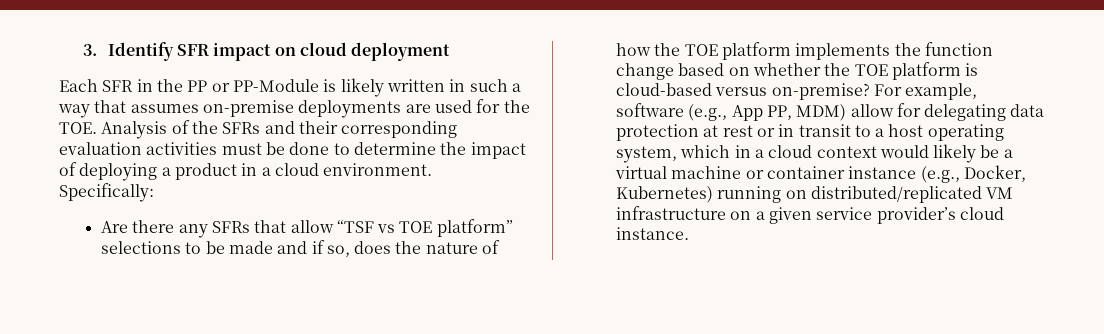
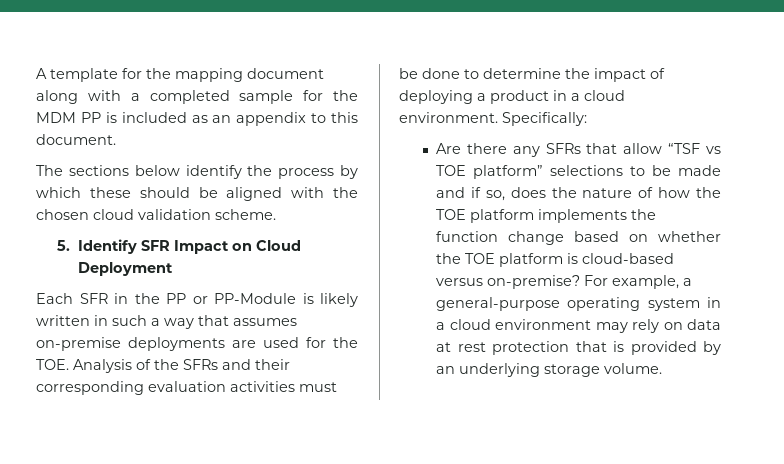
- 3. Identify SFR impact on cloud deployment
+ A template for the mapping document along with a completed sample for the MDM PP is included as an appendix to this document.
+ The sections below identify the process by which these should be aligned with the chosen cloud validation scheme.
+ 5. Identify SFR Impact on Cloud Deployment
- For example, software (e.g., App PP, MDM) allow for delegating data protection at rest or in transit to a host operating system, which in a cloud context would likely be a virtual machine or container instance (e.g., Docker, Kubernetes) running on distributed/replicated VM infrastructure on a given service provider’s cloud instance.
+ For example, a general-purpose operating system in a cloud environment may rely on data at rest protection that is provided by an underlying storage volume.

